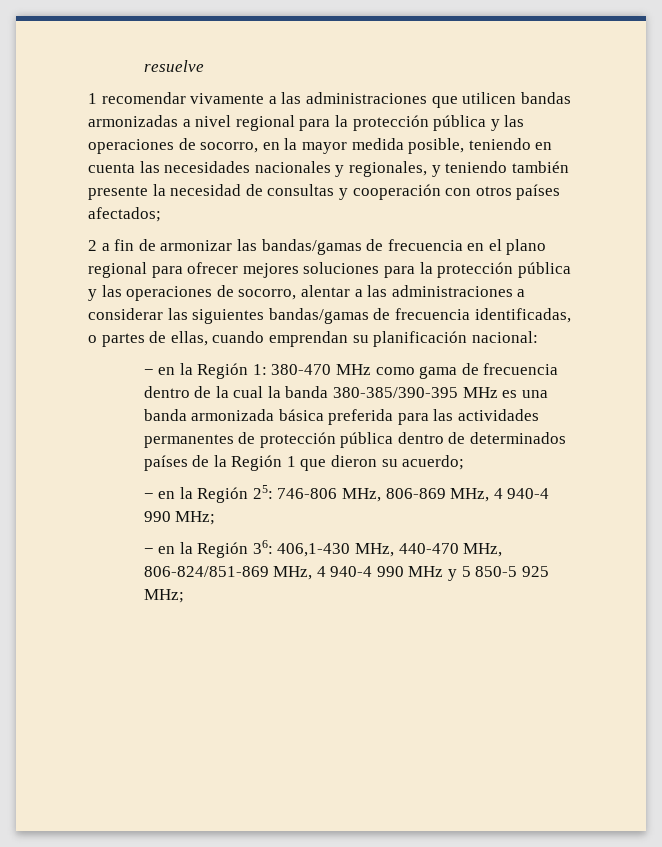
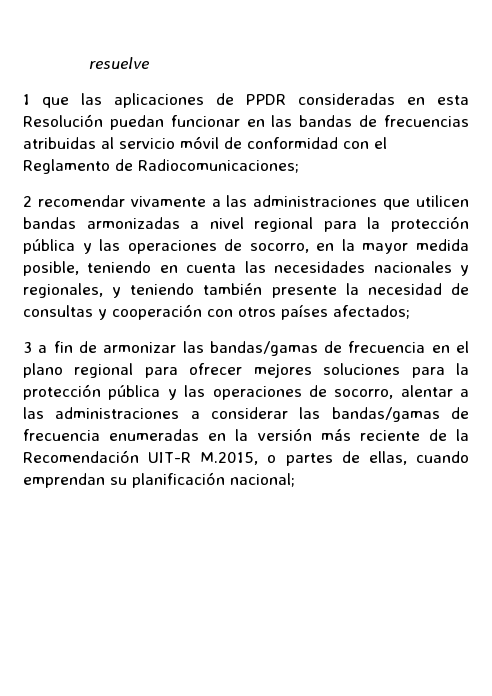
- 1 recomendar vivamente a las administraciones que utilicen bandas armonizadas a nivel regional para la protección pública y las operaciones de socorro, en la mayor medida posible, teniendo en cuenta las necesidades nacionales y regionales, y teniendo también presente la necesidad de consultas y cooperación con otros países afectados;
+ 1 que las aplicaciones de PPDR consideradas en esta Resolución puedan funcionar en las bandas de frecuencias atribuidas al servicio móvil de conformidad con el Reglamento de Radiocomunicaciones;
+ 2 recomendar vivamente a las administraciones que utilicen bandas armonizadas a nivel regional para la protección pública y las operaciones de socorro, en la mayor medida posible, teniendo en cuenta las necesidades nacionales y regionales, y teniendo también presente la necesidad de consultas y cooperación con otros países afectados;
- 2 a fin de armonizar las bandas/gamas de frecuencia en el plano regional para ofrecer mejores soluciones para la protección pública y las operaciones de socorro, alentar a las administraciones a considerar las siguientes bandas/gamas de frecuencia identificadas, o partes de ellas, cuando emprendan su planificación nacional:
- − en la Región 1: 380-470 MHz como gama de frecuencia dentro de la cual la banda 380-385/390-395 MHz es una banda armonizada básica preferida para las actividades permanentes de protección pública dentro de determinados países de la Región 1 que dieron su acuerdo;
- − en la Región 25: 746-806 MHz, 806-869 MHz, 4 940-4 990 MHz;
- − en la Región 36: 406,1-430 MHz, 440-470 MHz, 806-824/851-869 MHz, 4 940-4 990 MHz y 5 850-5 925 MHz;
+ 3 a fin de armonizar las bandas/gamas de frecuencia en el plano regional para ofrecer mejores soluciones para la protección pública y las operaciones de socorro, alentar a las administraciones a considerar las bandas/gamas de frecuencia enumeradas en la versión más reciente de la Recomendación UIT-R M.2015, o partes de ellas, cuando emprendan su planificación nacional;

